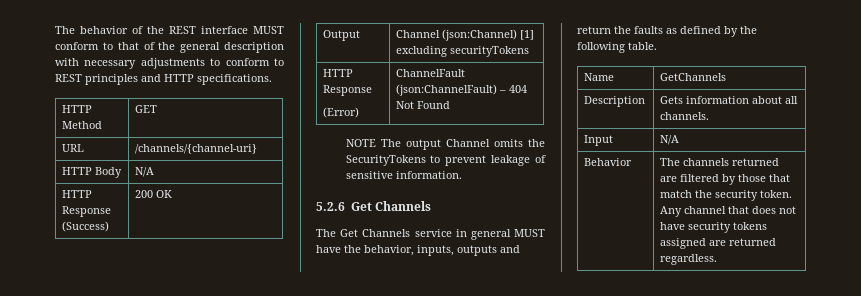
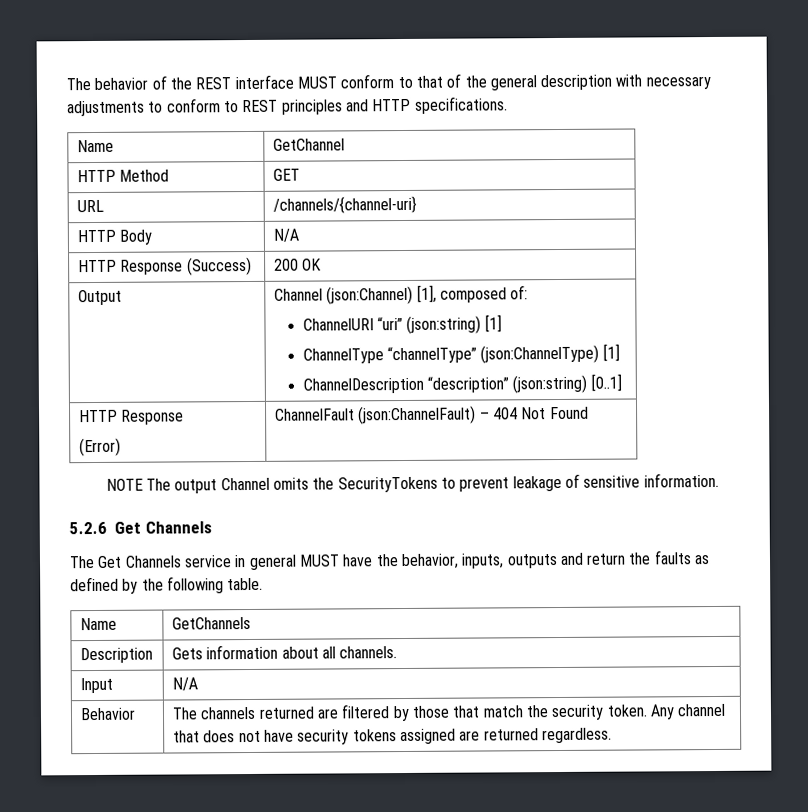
+ Name | GetChannel
- Output | Channel (json:Channel) [1] excluding securityTokens
+ Output | Channel (json:Channel) [1], composed of:
+ ChannelURI “uri” (json:string) [1]
+ ChannelType “channelType” (json:ChannelType) [1]
+ ChannelDescription “description” (json:string) [0..1]

